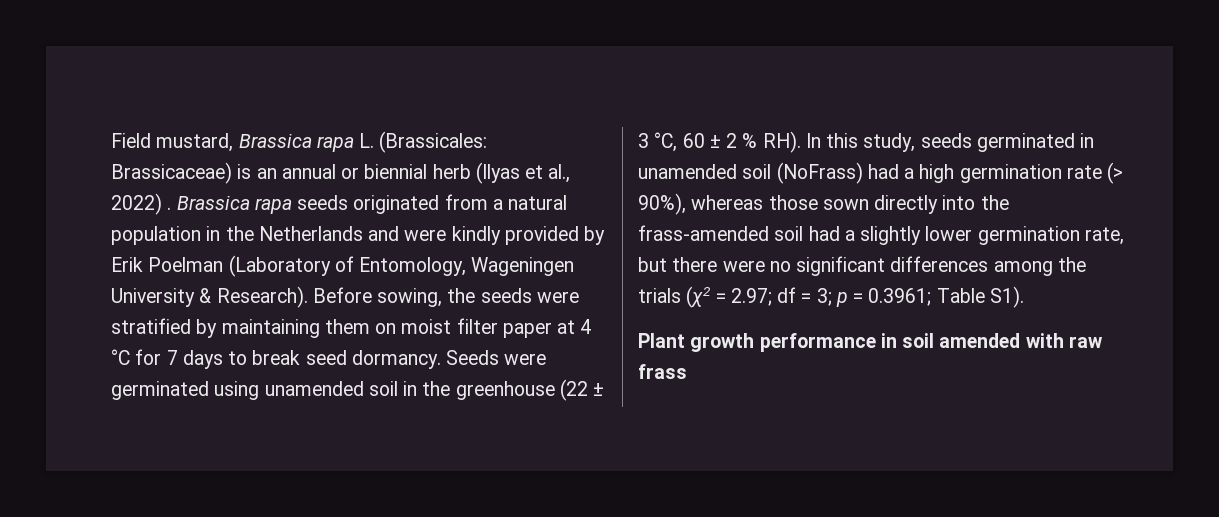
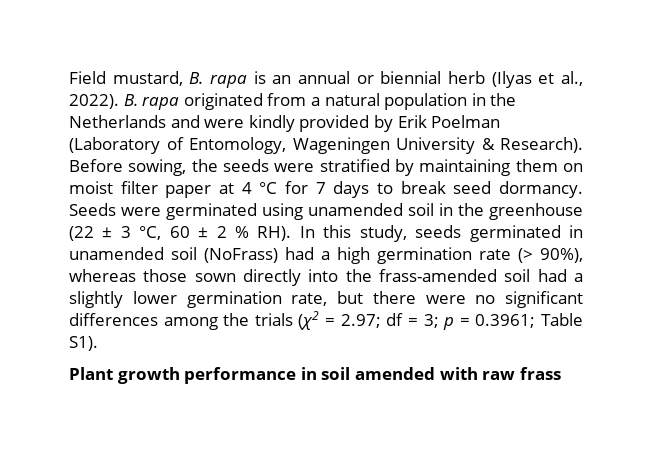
- Field mustard, Brassica rapa L. (Brassicales: Brassicaceae) is an annual or biennial herb (Ilyas et al., 2022) . Brassica rapa seeds originated from a natural population in the Netherlands and were kindly provided by Erik Poelman (Laboratory of Entomology, Wageningen University & Research).
+ Field mustard, B. rapa is an annual or biennial herb (Ilyas et al., 2022). B. rapa originated from a natural population in the Netherlands and were kindly provided by Erik Poelman (Laboratory of Entomology, Wageningen University & Research).

